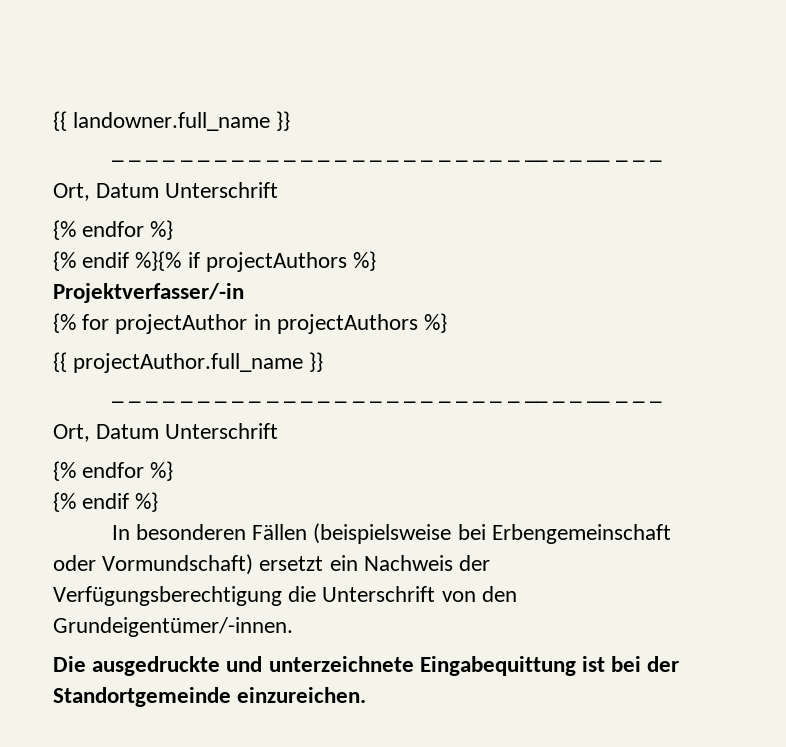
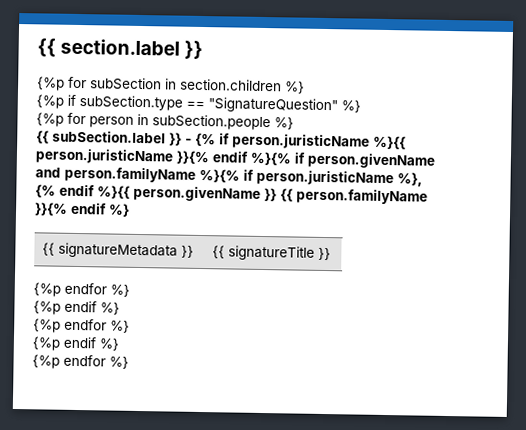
- {{ landowner.full_name }}
- _ _ _ _ _ _ _ _ _ _ _ _ _ _ _ _ _ _ _ _ _ _ _ _ __ _ _ __ _ _ _
- Ort, Datum Unterschrift
- {% endfor %}
- {% endif %}{% if projectAuthors %}
- Projektverfasser/-in
- {% for projectAuthor in projectAuthors %}
- {{ projectAuthor.full_name }}
- _ _ _ _ _ _ _ _ _ _ _ _ _ _ _ _ _ _ _ _ _ _ _ _ __ _ _ __ _ _ _
- Ort, Datum Unterschrift
- {% endfor %}
- {% endif %}
- In besonderen Fällen (beispielsweise bei Erbengemeinschaft oder Vormundschaft) ersetzt ein Nachweis der Verfügungsberechtigung die Unterschrift von den Grundeigentümer/-innen.
- Die ausgedruckte und unterzeichnete Eingabequittung ist bei der Standortgemeinde einzureichen.
+ {{ section.label }}
+ {%p for subSection in section.children %}
+ {%p if subSection.type == "SignatureQuestion" %}
+ {%p for person in subSection.people %}
+ {{ subSection.label }} - {% if person.juristicName %}{{ person.juristicName }}{% endif %}{% if person.givenName and person.familyName %}{% if person.juristicName %}, {% endif %}{{ person.givenName }} {{ person.familyName }}{% endif %}
+ {{ signatureMetadata }} | {{ signatureTitle }}
+ {%p endfor %}
+ {%p endif %}
+ {%p endfor %}
+ {%p endif %}
+ {%p endfor %}

